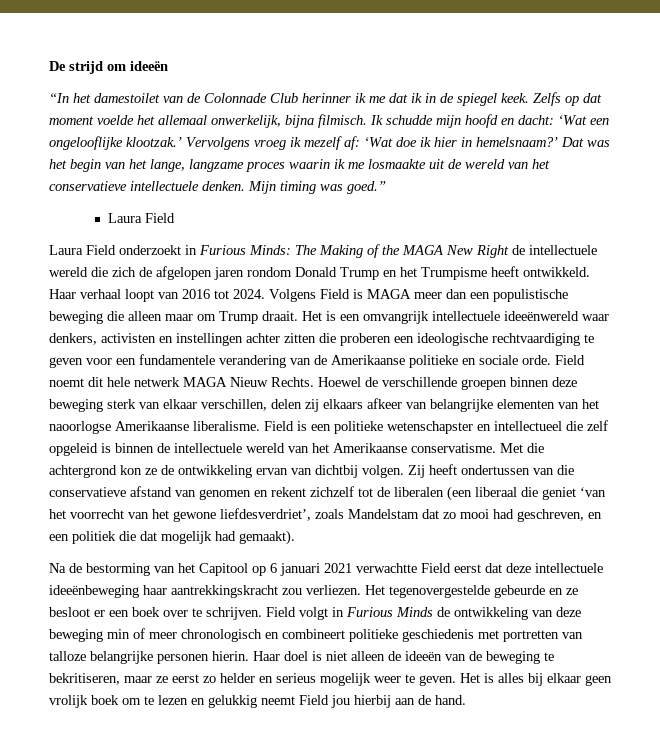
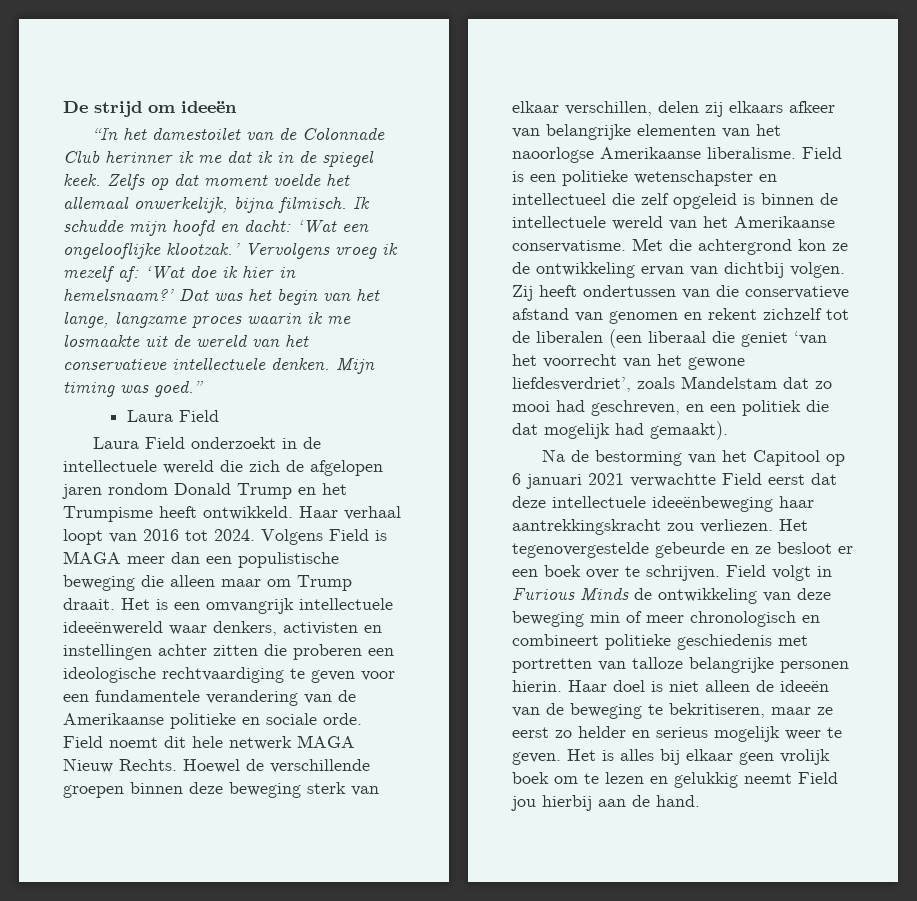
- Laura Field onderzoekt in Furious Minds: The Making of the MAGA New Right de intellectuele wereld die zich de afgelopen jaren rondom Donald Trump en het Trumpisme heeft ontwikkeld.
+ Laura Field onderzoekt in de intellectuele wereld die zich de afgelopen jaren rondom Donald Trump en het Trumpisme heeft ontwikkeld.

